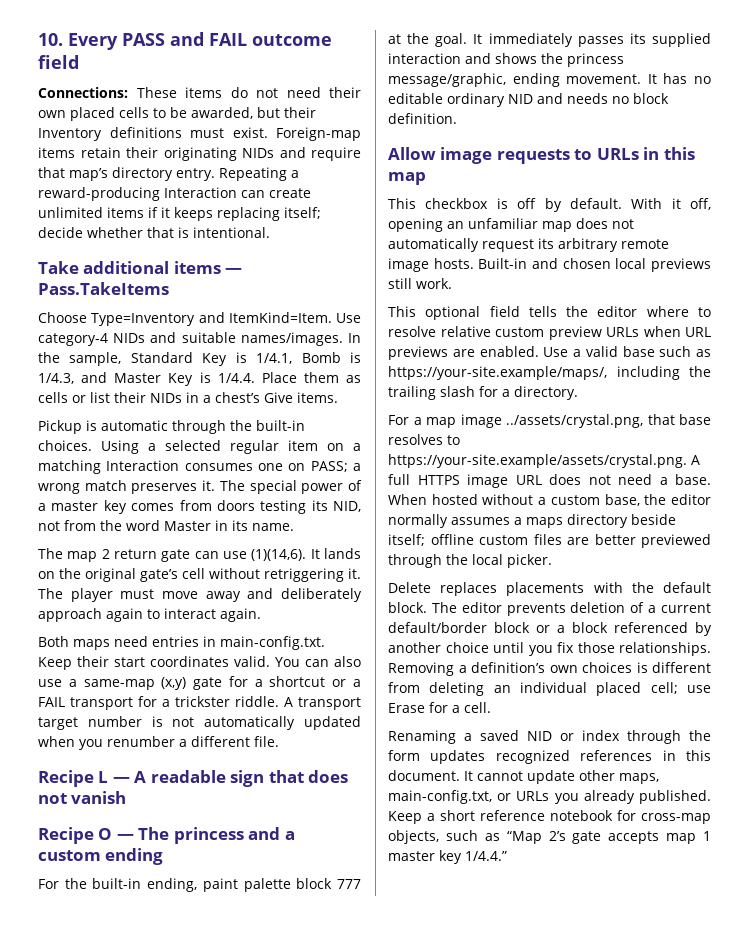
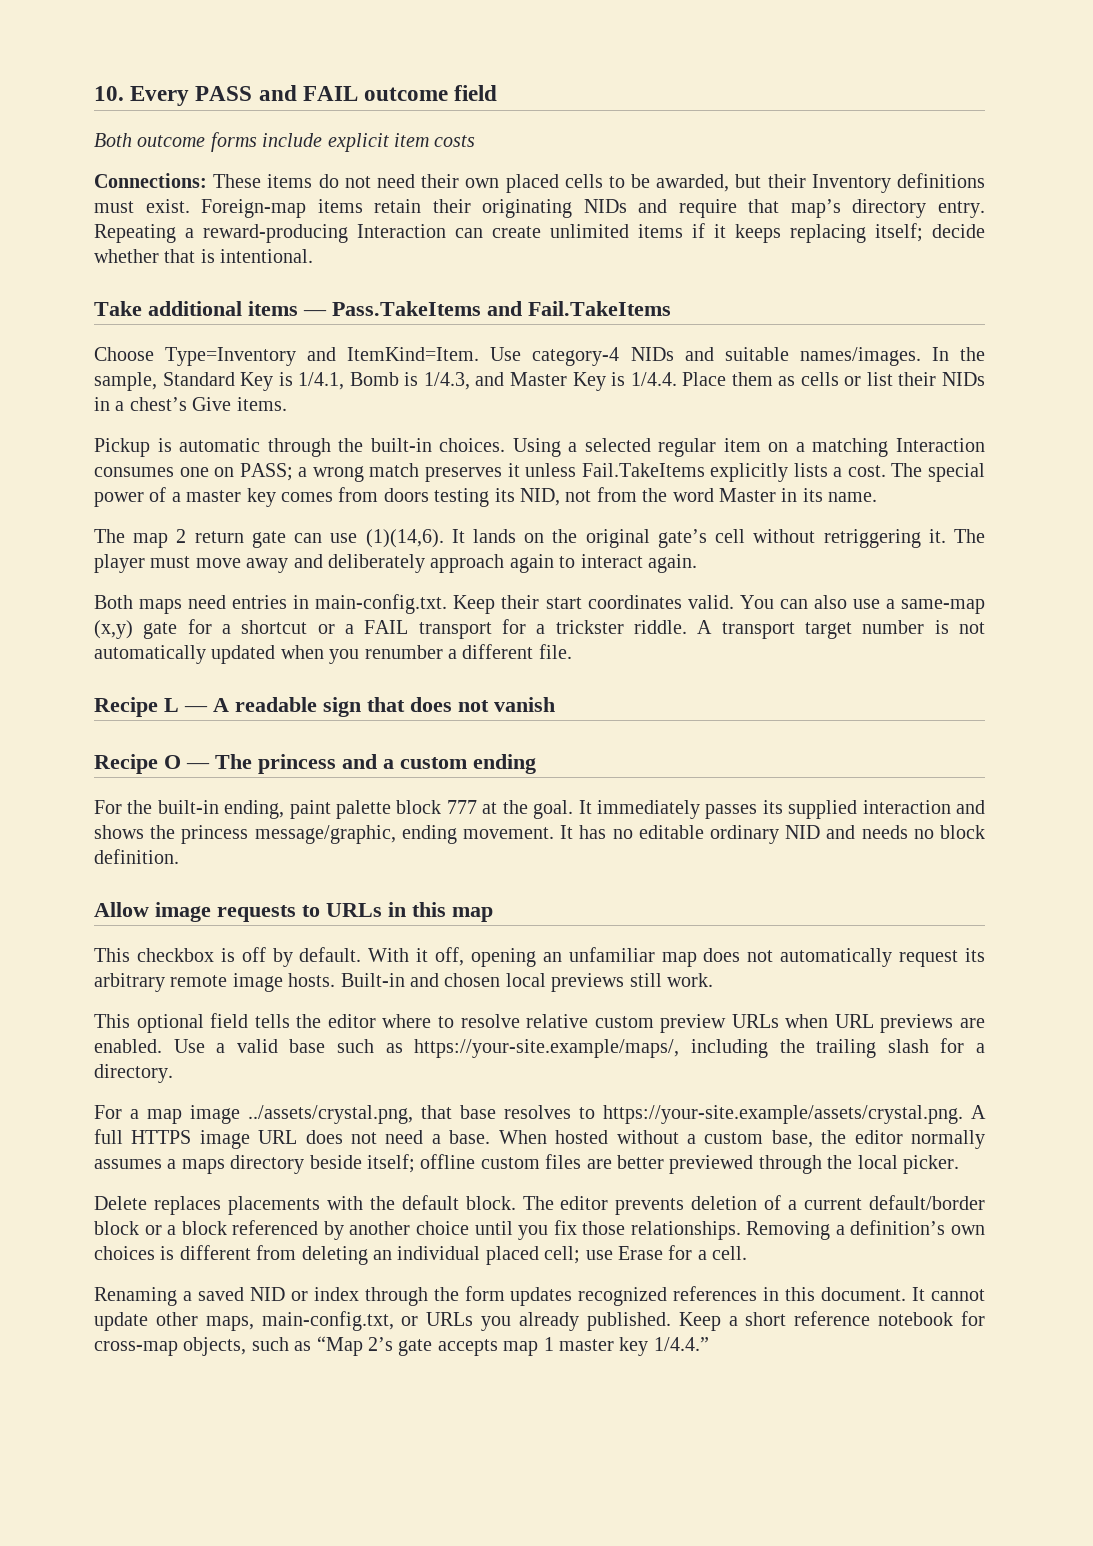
+ Both outcome forms include explicit item costs
- Take additional items — Pass.TakeItems
+ Take additional items — Pass.TakeItems and Fail.TakeItems
- Using a selected regular item on a matching Interaction consumes one on PASS; a wrong match preserves it.
+ Using a selected regular item on a matching Interaction consumes one on PASS; a wrong match preserves it unless Fail.TakeItems explicitly lists a cost.

